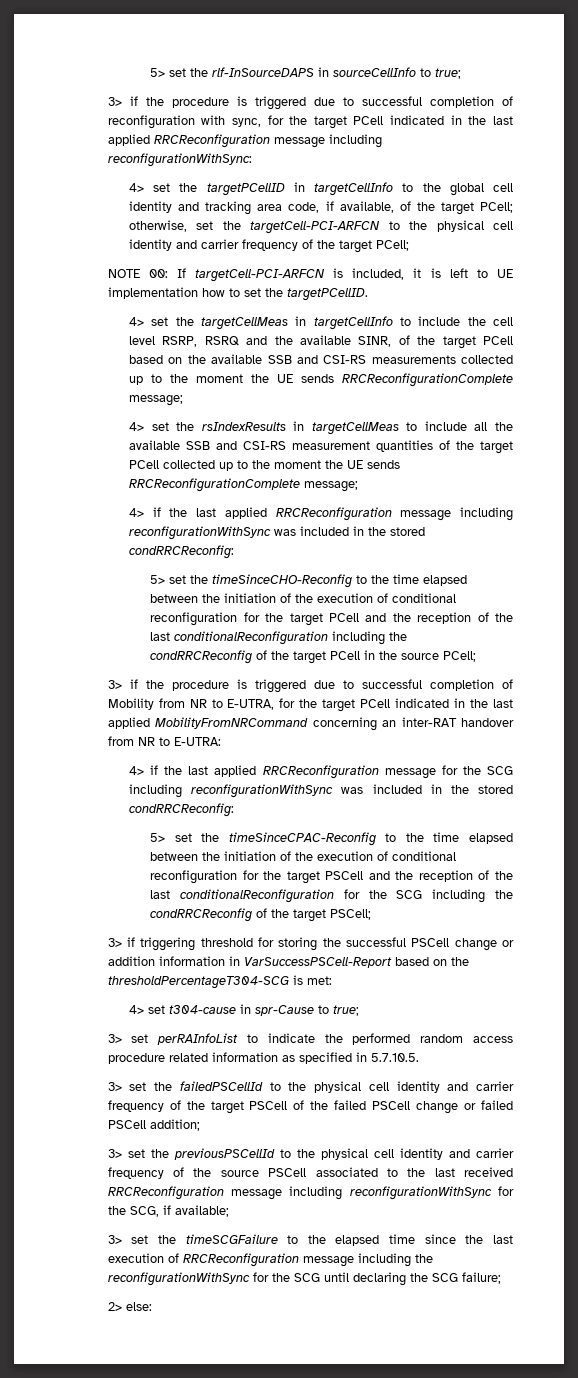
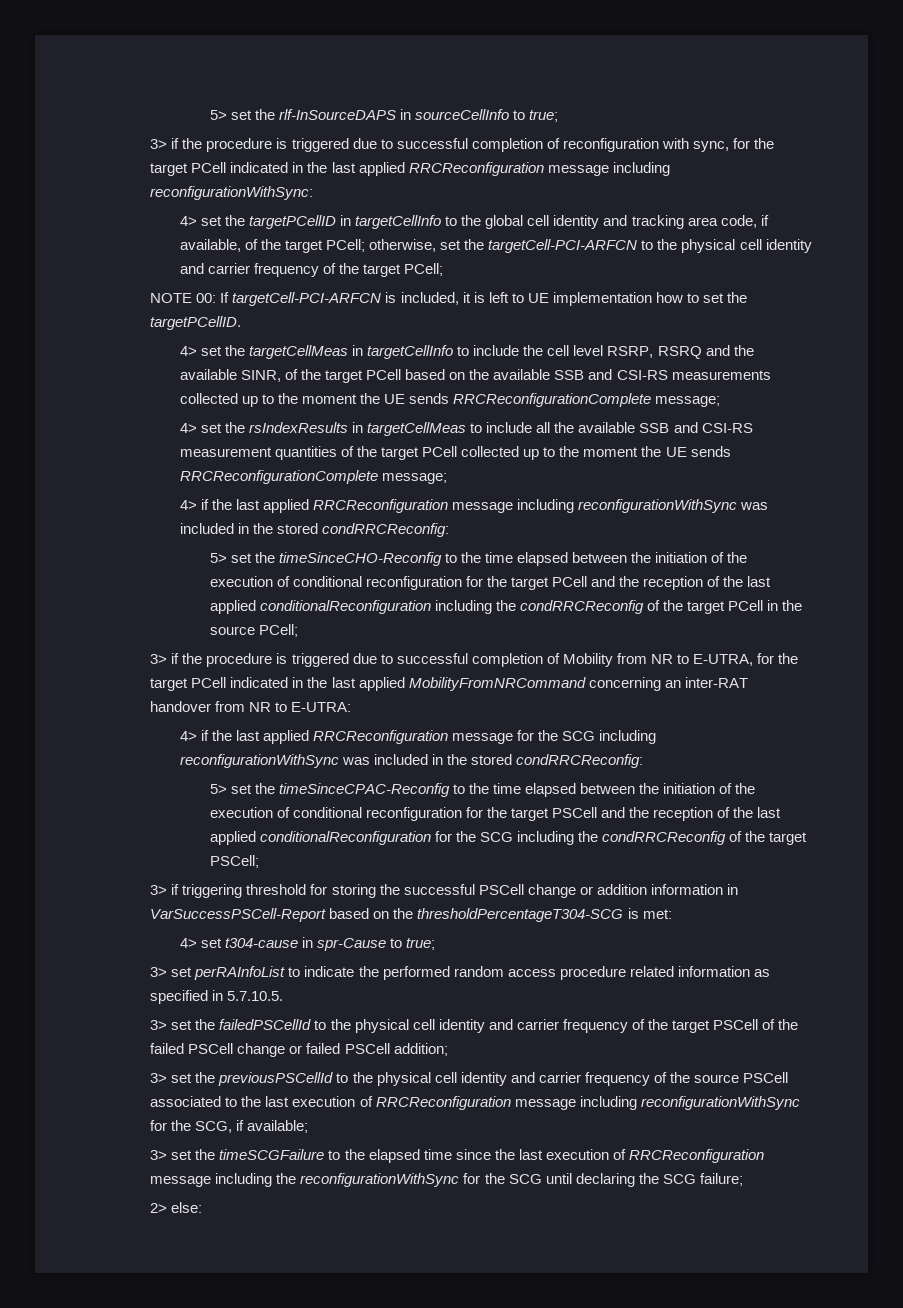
- 5> set the timeSinceCHO-Reconfig to the time elapsed between the initiation of the execution of conditional reconfiguration for the target PCell and the reception of the last conditionalReconfiguration including the condRRCReconfig of the target PCell in the source PCell;
+ 5> set the timeSinceCHO-Reconfig to the time elapsed between the initiation of the execution of conditional reconfiguration for the target PCell and the reception of the last applied conditionalReconfiguration including the condRRCReconfig of the target PCell in the source PCell;
- 5> set the timeSinceCPAC-Reconfig to the time elapsed between the initiation of the execution of conditional reconfiguration for the target PSCell and the reception of the last conditionalReconfiguration for the SCG including the condRRCReconfig of the target PSCell;
+ 5> set the timeSinceCPAC-Reconfig to the time elapsed between the initiation of the execution of conditional reconfiguration for the target PSCell and the reception of the last applied conditionalReconfiguration for the SCG including the condRRCReconfig of the target PSCell;
- 3> set the previousPSCellId to the physical cell identity and carrier frequency of the source PSCell associated to the last received RRCReconfiguration message including reconfigurationWithSync for the SCG, if available;
+ 3> set the previousPSCellId to the physical cell identity and carrier frequency of the source PSCell associated to the last execution of RRCReconfiguration message including reconfigurationWithSync for the SCG, if available;

